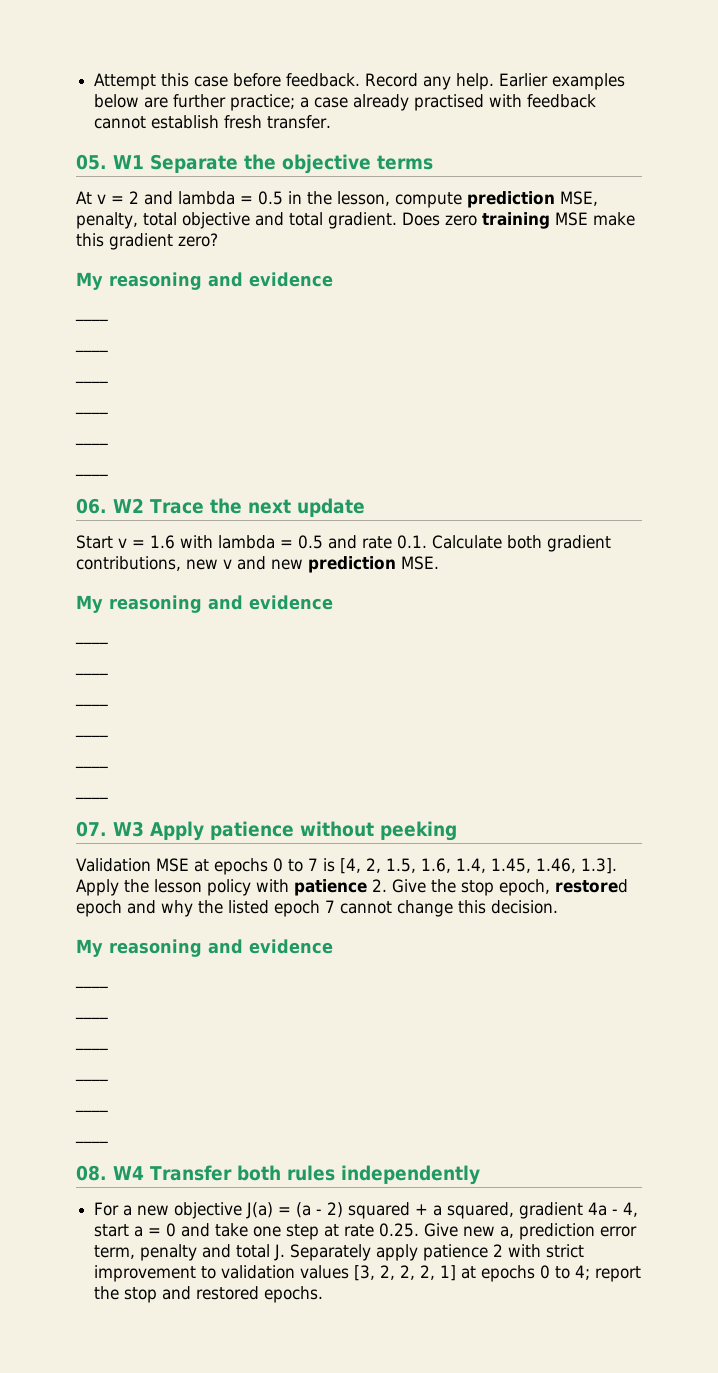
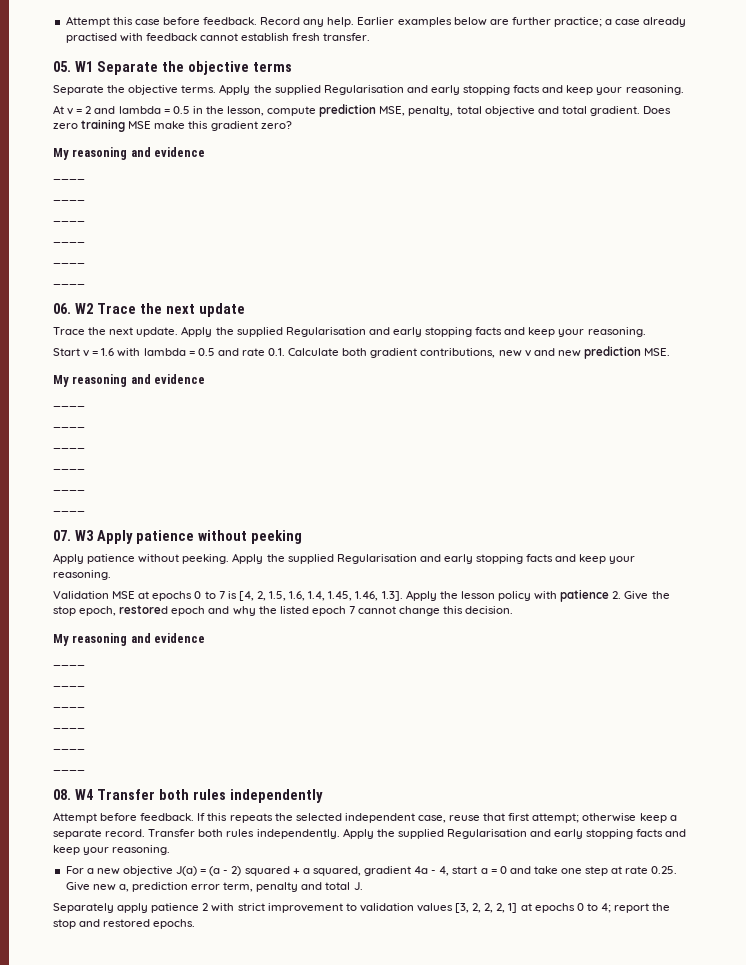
+ Separate the objective terms. Apply the supplied Regularisation and early stopping facts and keep your reasoning.
+ Trace the next update. Apply the supplied Regularisation and early stopping facts and keep your reasoning.
+ Apply patience without peeking. Apply the supplied Regularisation and early stopping facts and keep your reasoning.
+ Attempt before feedback. If this repeats the selected independent case, reuse that first attempt; otherwise keep a separate record. Transfer both rules independently. Apply the supplied Regularisation and early stopping facts and keep your reasoning.
- For a new objective J(a) = (a - 2) squared + a squared, gradient 4a - 4, start a = 0 and take one step at rate 0.25. Give new a, prediction error term, penalty and total J. Separately apply patience 2 with strict improvement to validation values [3, 2, 2, 2, 1] at epochs 0 to 4;
+ For a new objective J(a) = (a - 2) squared + a squared, gradient 4a - 4, start a = 0 and take one step at rate 0.25. Give new a, prediction error term, penalty and total J.
+ Separately apply patience 2 with strict improvement to validation values [3, 2, 2, 2, 1] at epochs 0 to 4;

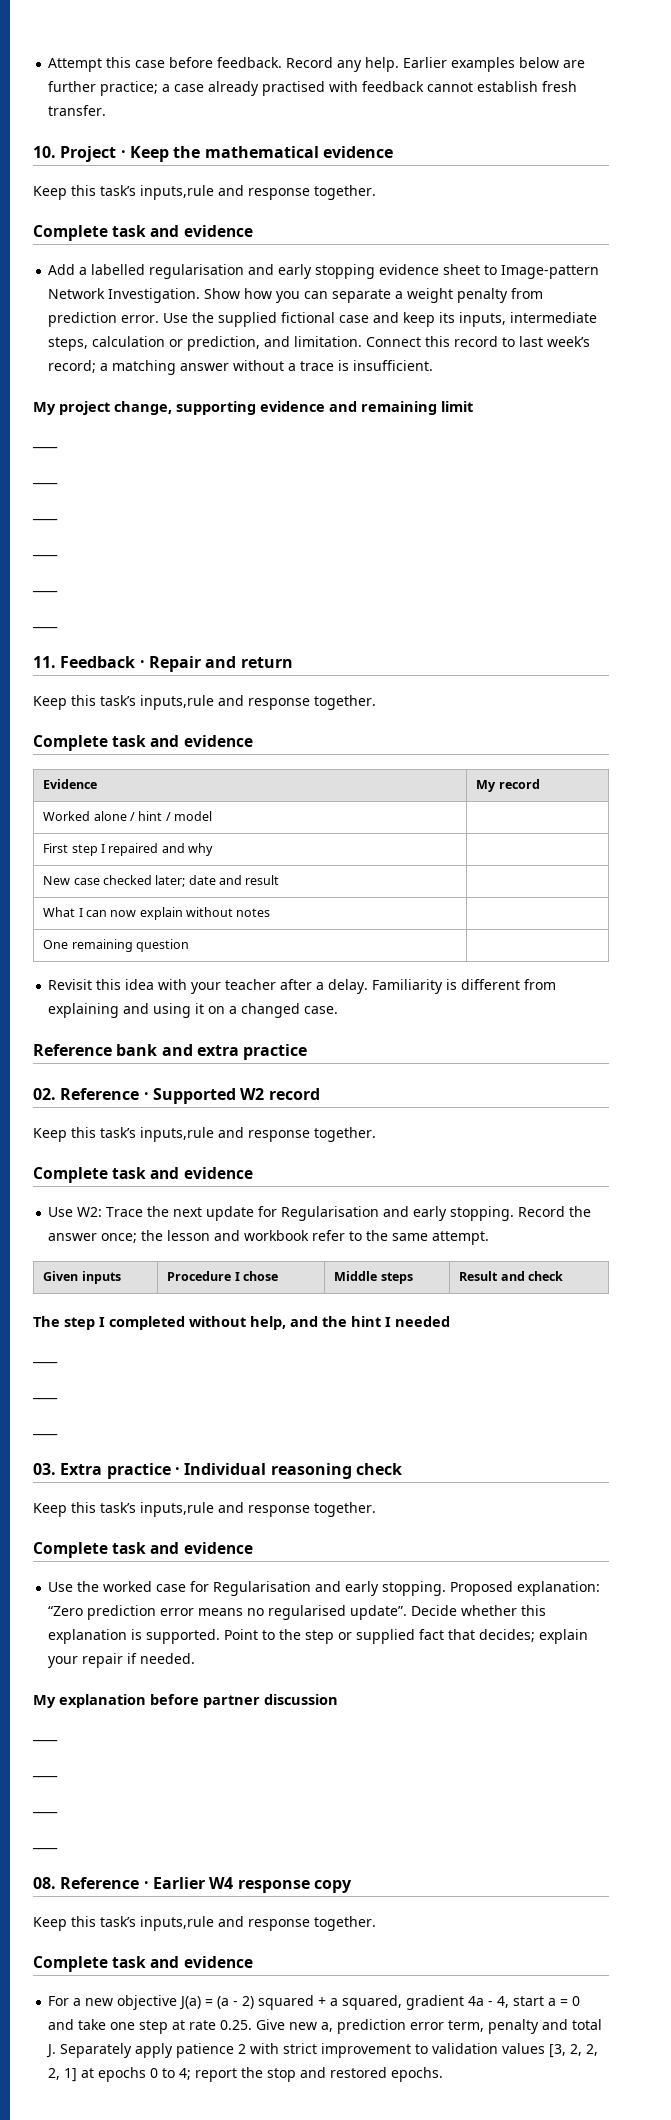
- 05. W1 Separate the objective terms
- Separate the objective terms. Apply the supplied Regularisation and early stopping facts and keep your reasoning.
- At v = 2 and lambda = 0.5 in the lesson, compute prediction MSE, penalty, total objective and total gradient. Does zero training MSE make this gradient zero?
- My reasoning and evidence
+ 10. Project · Keep the mathematical evidence
+ Keep this task’s inputs,rule and response together.
+ Complete task and evidence
+ Add a labelled regularisation and early stopping evidence sheet to Image-pattern Network Investigation. Show how you can separate a weight penalty from prediction error. Use the supplied fictional case and keep its inputs, intermediate steps, calculation or prediction, and limitation. Connect this record to last week’s record; a matching answer without a trace is insufficient.
+ My project change, supporting evidence and remaining limit
  ____
  ____
  ____
  ____
  ____
  ____
- 06. W2 Trace the next update
- Trace the next update. Apply the supplied Regularisation and early stopping facts and keep your reasoning.
- Start v = 1.6 with lambda = 0.5 and rate 0.1. Calculate both gradient contributions, new v and new prediction MSE.
- My reasoning and evidence
+ 11. Feedback · Repair and return
+ Keep this task’s inputs,rule and response together.
+ Complete task and evidence
+ Evidence | My record
+ Worked alone / hint / model |
+ First step I repaired and why |
+ New case checked later; date and result |
+ What I can now explain without notes |
+ One remaining question |
+ Revisit this idea with your teacher after a delay. Familiarity is different from explaining and using it on a changed case.
+ Reference bank and extra practice
+ 02. Reference · Supported W2 record
+ Keep this task’s inputs,rule and response together.
+ Complete task and evidence
+ Use W2: Trace the next update for Regularisation and early stopping. Record the answer once; the lesson and workbook refer to the same attempt.
+ Given inputs | Procedure I chose | Middle steps | Result and check
+ The step I completed without help, and the hint I needed
  ____
  ____
  ____
- ____
- ____
- ____
- 07. W3 Apply patience without peeking
- Apply patience without peeking. Apply the supplied Regularisation and early stopping facts and keep your reasoning.
- Validation MSE at epochs 0 to 7 is [4, 2, 1.5, 1.6, 1.4, 1.45, 1.46, 1.3]. Apply the lesson policy with patience 2. Give the stop epoch, restored epoch and why the listed epoch 7 cannot change this decision.
- My reasoning and evidence
- ____
- ____
+ 03. Extra practice · Individual reasoning check
+ Keep this task’s inputs,rule and response together.
+ Complete task and evidence
+ Use the worked case for Regularisation and early stopping. Proposed explanation: “Zero prediction error means no regularised update”. Decide whether this explanation is supported. Point to the step or supplied fact that decides; explain your repair if needed.
+ My explanation before partner discussion
- 08. W4 Transfer both rules independently
- Attempt before feedback. If this repeats the selected independent case, reuse that first attempt; otherwise keep a separate record. Transfer both rules independently. Apply the supplied Regularisation and early stopping facts and keep your reasoning.
+ 08. Reference · Earlier W4 response copy
+ Keep this task’s inputs,rule and response together.
+ Complete task and evidence
- For a new objective J(a) = (a - 2) squared + a squared, gradient 4a - 4, start a = 0 and take one step at rate 0.25. Give new a, prediction error term, penalty and total J.
- Separately apply patience 2 with strict improvement to validation values [3, 2, 2, 2, 1] at epochs 0 to 4;
+ For a new objective J(a) = (a - 2) squared + a squared, gradient 4a - 4, start a = 0 and take one step at rate 0.25. Give new a, prediction error term, penalty and total J. Separately apply patience 2 with strict improvement to validation values [3, 2, 2, 2, 1] at epochs 0 to 4;

